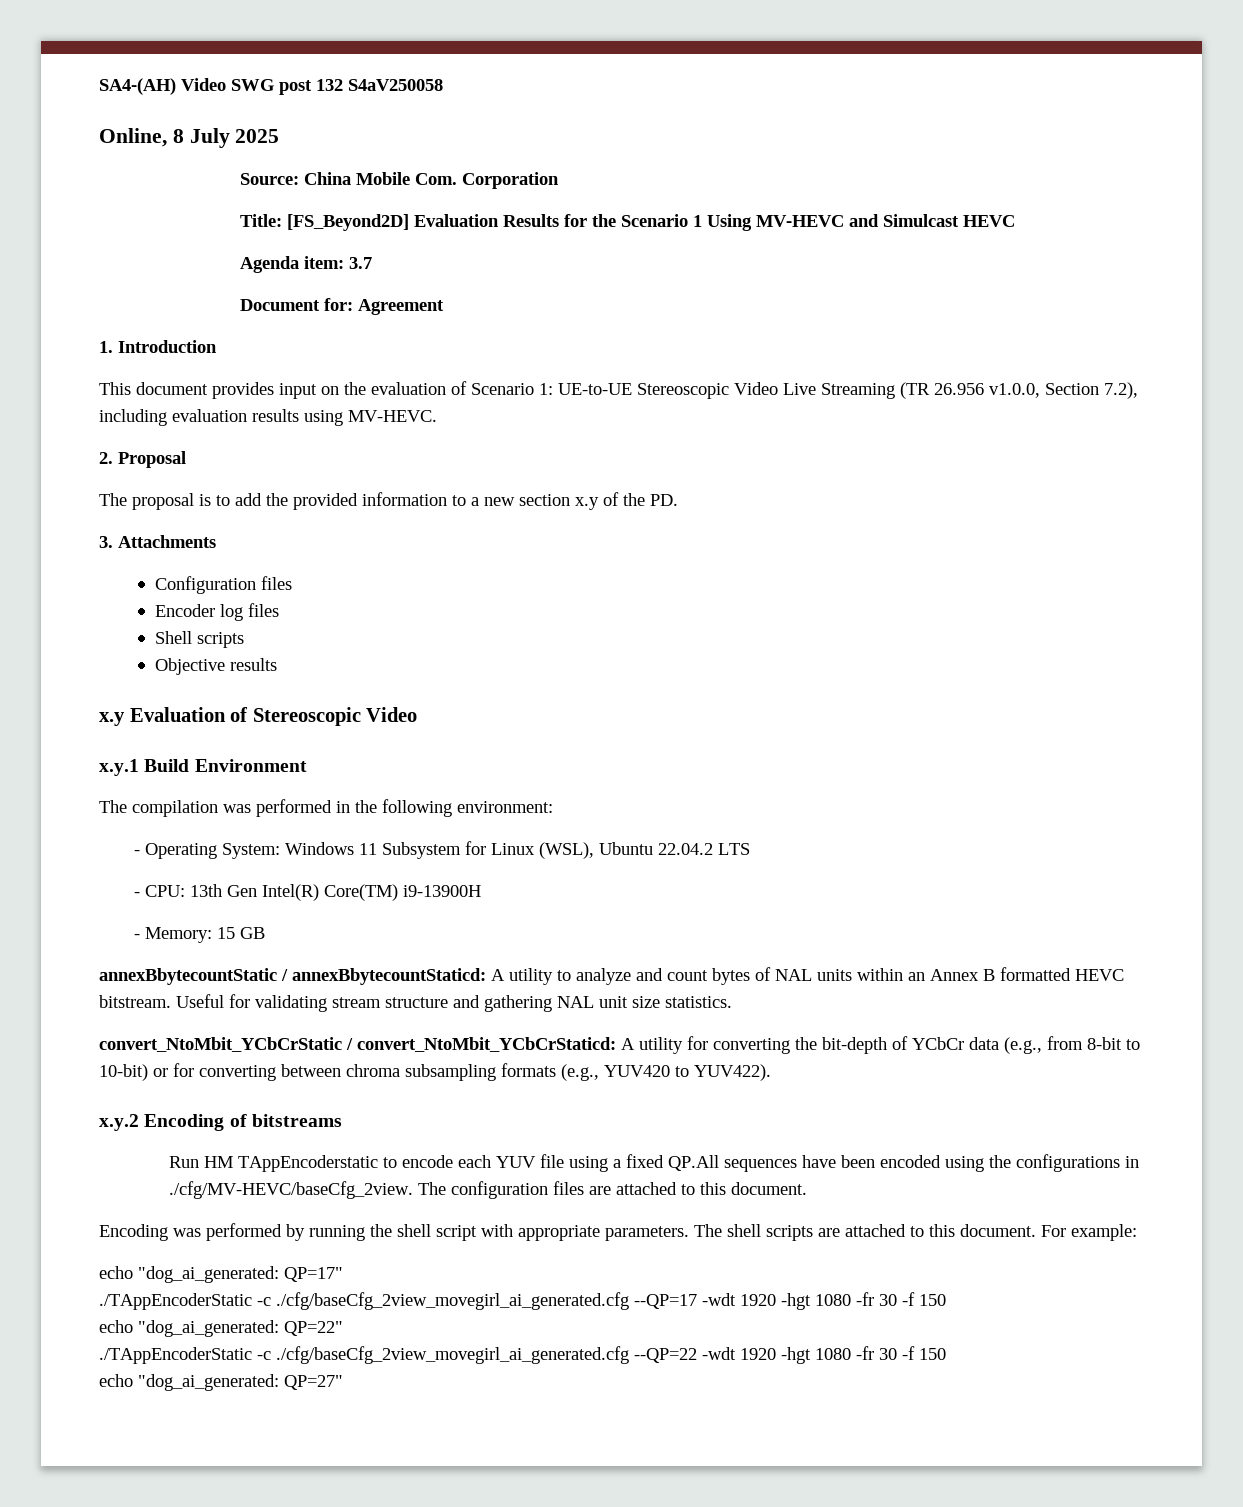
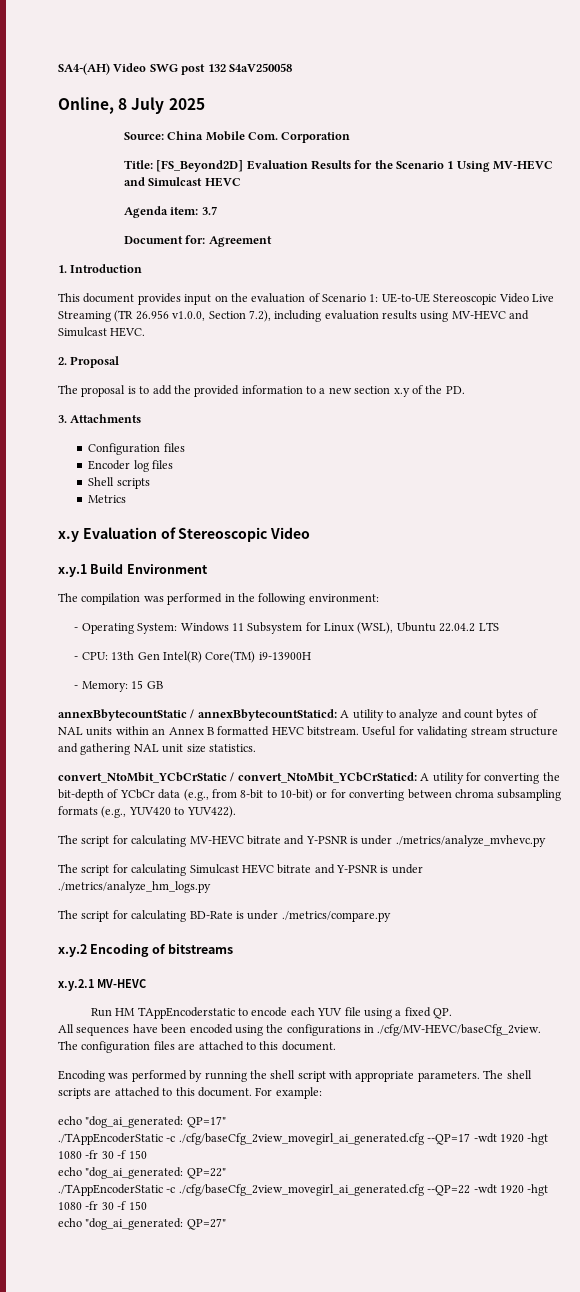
- This document provides input on the evaluation of Scenario 1: UE-to-UE Stereoscopic Video Live Streaming (TR 26.956 v1.0.0, Section 7.2), including evaluation results using MV-HEVC.
+ This document provides input on the evaluation of Scenario 1: UE-to-UE Stereoscopic Video Live Streaming (TR 26.956 v1.0.0, Section 7.2), including evaluation results using MV-HEVC and Simulcast HEVC.
- Objective results
+ Metrics
+ The script for calculating MV-HEVC bitrate and Y-PSNR is under ./metrics/analyze_mvhevc.py
+ The script for calculating Simulcast HEVC bitrate and Y-PSNR is under ./metrics/analyze_hm_logs.py
+ The script for calculating BD-Rate is under ./metrics/compare.py
+ x.y.2.1 MV-HEVC
- Run HM TAppEncoderstatic to encode each YUV file using a fixed QP.All sequences have been encoded using the configurations in ./cfg/MV-HEVC/baseCfg_2view. The configuration files are attached to this document.
+ Run HM TAppEncoderstatic to encode each YUV file using a fixed QP.
+ All sequences have been encoded using the configurations in ./cfg/MV-HEVC/baseCfg_2view. The configuration files are attached to this document.

